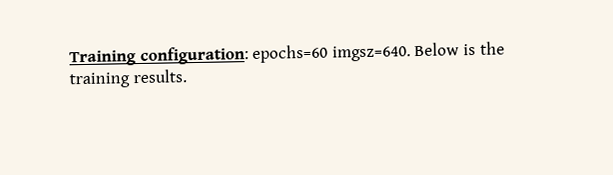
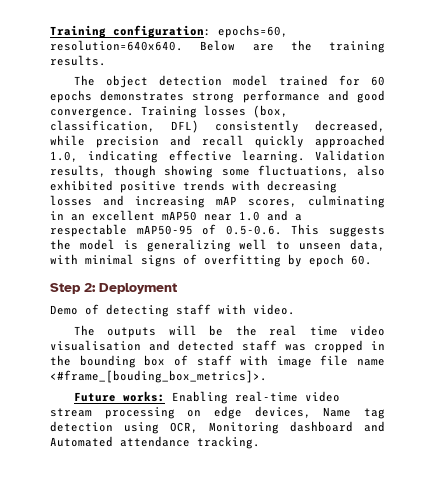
- Training configuration: epochs=60 imgsz=640. Below is the training results.
+ Training configuration: epochs=60, resolution=640x640. Below are the training results.
+ The object detection model trained for 60 epochs demonstrates strong performance and good convergence. Training losses (box, classification, DFL) consistently decreased, while precision and recall quickly approached 1.0, indicating effective learning. Validation results, though showing some fluctuations, also exhibited positive trends with decreasing losses and increasing mAP scores, culminating in an excellent mAP50 near 1.0 and a respectable mAP50-95 of 0.5-0.6. This suggests the model is generalizing well to unseen data, with minimal signs of overfitting by epoch 60.
+ Step 2: Deployment
+ Demo of detecting staff with video.
+ The outputs will be the real time video visualisation and detected staff was cropped in the bounding box of staff with image file name <#frame_[bouding_box_metrics]>.
+ Future works: Enabling real-time video stream processing on edge devices, Name tag detection using OCR, Monitoring dashboard and Automated attendance tracking.

